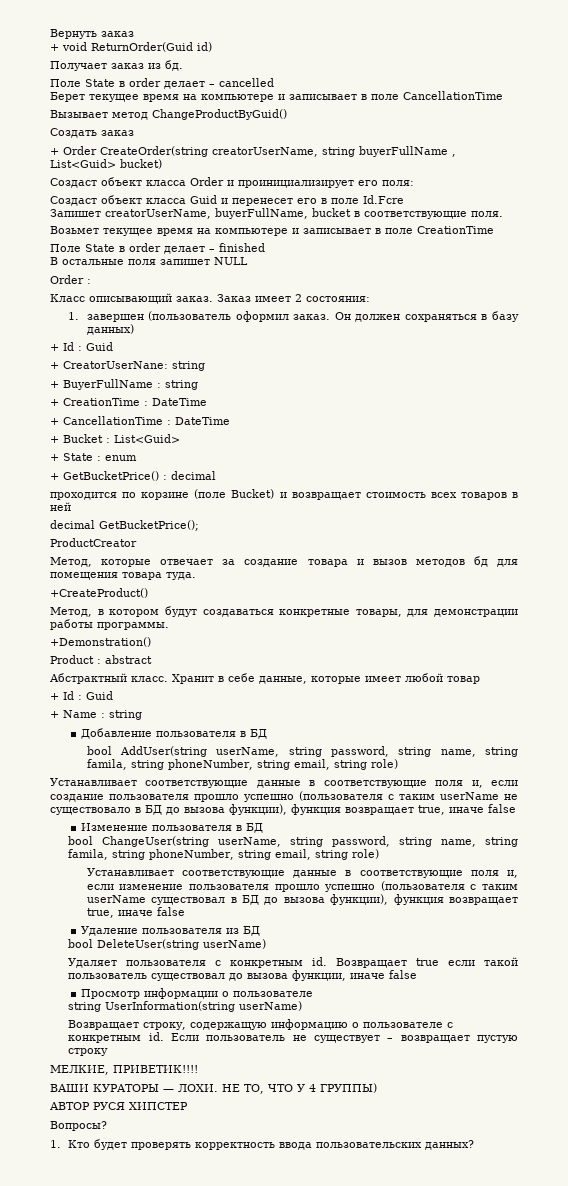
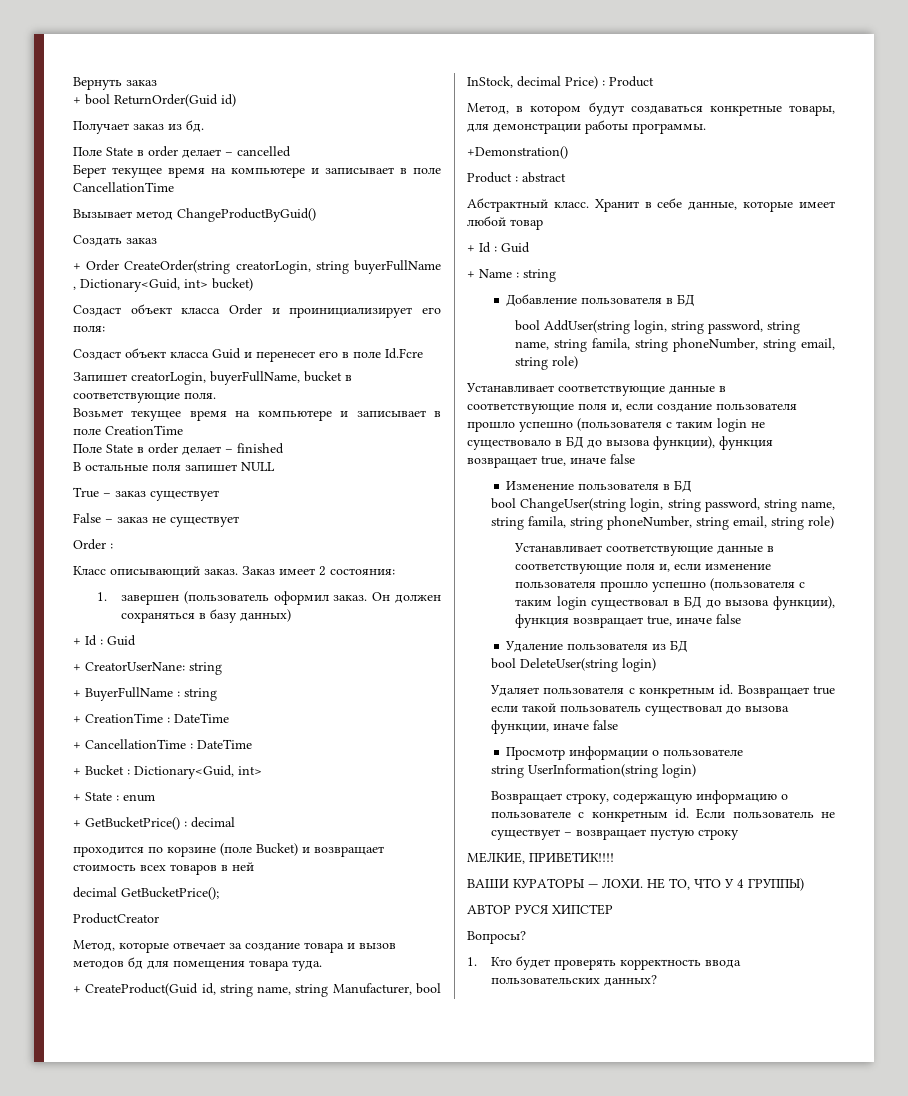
- + void ReturnOrder(Guid id)
+ + bool ReturnOrder(Guid id)
- + Order CreateOrder(string creatorUserName, string buyerFullName , List<Guid> bucket)
+ + Order CreateOrder(string creatorLogin, string buyerFullName , Dictionary<Guid, int> bucket)
- Запишет creatorUserName, buyerFullName, bucket в соответствующие поля.
+ Запишет creatorLogin, buyerFullName, bucket в соответствующие поля.
+ True – заказ существует
+ False – заказ не существует
- + Bucket : List<Guid>
+ + Bucket : Dictionary<Guid, int>
- +CreateProduct()
+ + CreateProduct(Guid id, string name, string Manufacturer, bool InStock, decimal Price) : Product
- bool AddUser(string userName, string password, string name, string famila, string phoneNumber, string email, string role)
+ bool AddUser(string login, string password, string name, string famila, string phoneNumber, string email, string role)
- Устанавливает соответствующие данные в соответствующие поля и, если создание пользователя прошло успешно (пользователя с таким userName не существовало в БД до вызова функции), функция возвращает true, иначе false
+ Устанавливает соответствующие данные в соответствующие поля и, если создание пользователя прошло успешно (пользователя с таким login не существовало в БД до вызова функции), функция возвращает true, иначе false
- bool ChangeUser(string userName, string password, string name, string famila, string phoneNumber, string email, string role)
+ bool ChangeUser(string login, string password, string name, string famila, string phoneNumber, string email, string role)
- Устанавливает соответствующие данные в соответствующие поля и, если изменение пользователя прошло успешно (пользователя с таким userName существовал в БД до вызова функции), функция возвращает true, иначе false
+ Устанавливает соответствующие данные в соответствующие поля и, если изменение пользователя прошло успешно (пользователя с таким login существовал в БД до вызова функции), функция возвращает true, иначе false
- bool DeleteUser(string userName)
+ bool DeleteUser(string login)
- string UserInformation(string userName)
+ string UserInformation(string login)

